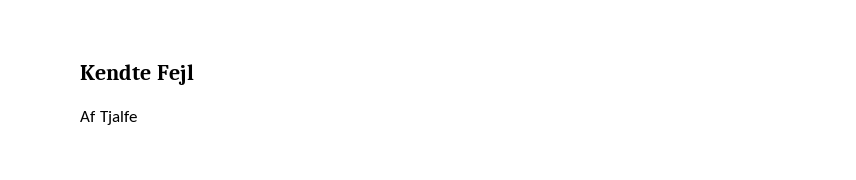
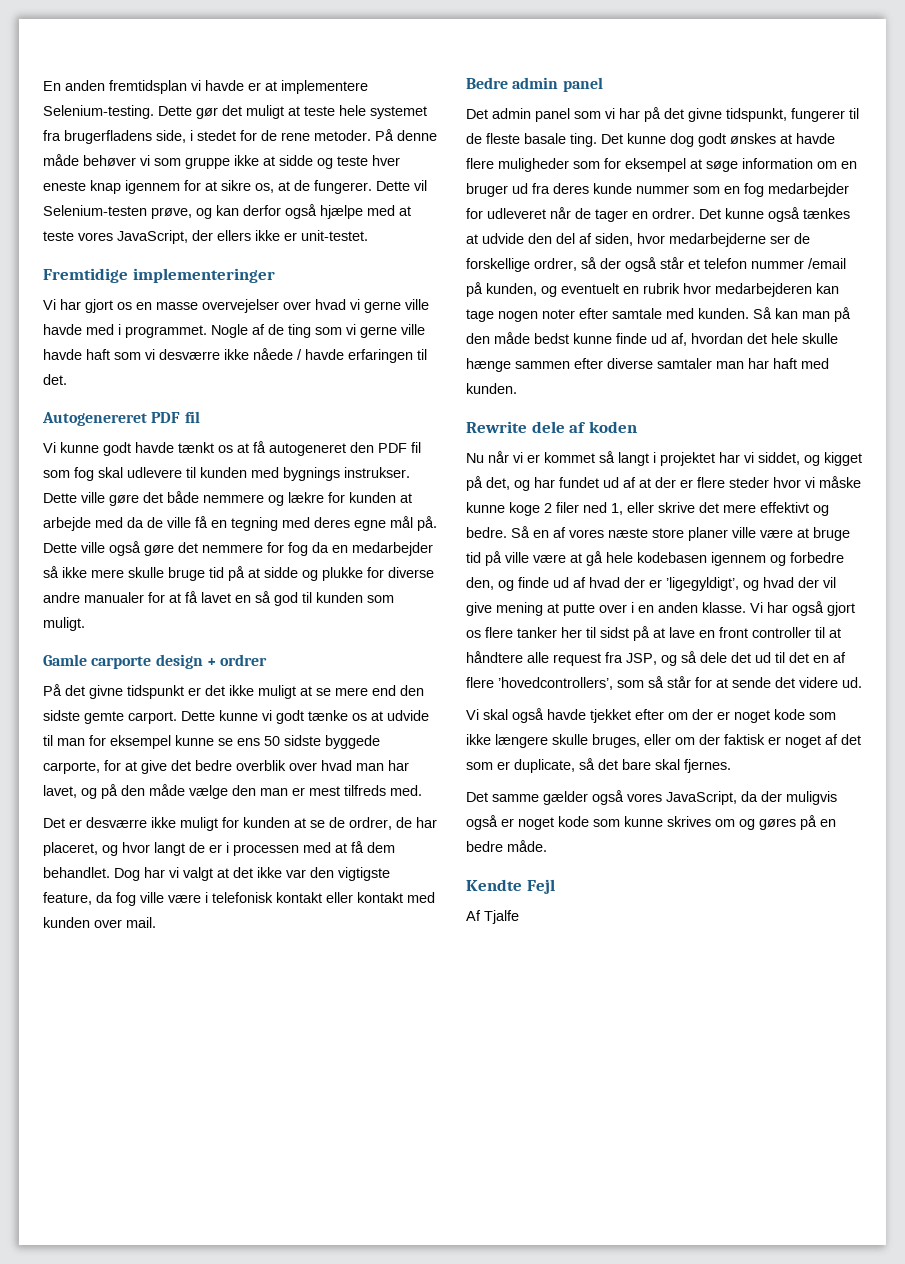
+ En anden fremtidsplan vi havde er at implementere Selenium-testing. Dette gør det muligt at teste hele systemet fra brugerfladens side, i stedet for de rene metoder. På denne måde behøver vi som gruppe ikke at sidde og teste hver eneste knap igennem for at sikre os, at de fungerer. Dette vil Selenium-testen prøve, og kan derfor også hjælpe med at teste vores JavaScript, der ellers ikke er unit-testet.
+ Fremtidige implementeringer
+ Vi har gjort os en masse overvejelser over hvad vi gerne ville havde med i programmet. Nogle af de ting som vi gerne ville havde haft som vi desværre ikke nåede / havde erfaringen til det.
+ Autogenereret PDF fil
+ Vi kunne godt havde tænkt os at få autogeneret den PDF fil som fog skal udlevere til kunden med bygnings instrukser. Dette ville gøre det både nemmere og lækre for kunden at arbejde med da de ville få en tegning med deres egne mål på. Dette ville også gøre det nemmere for fog da en medarbejder så ikke mere skulle bruge tid på at sidde og plukke for diverse andre manualer for at få lavet en så god til kunden som muligt.
+ Gamle carporte design + ordrer
+ På det givne tidspunkt er det ikke muligt at se mere end den sidste gemte carport. Dette kunne vi godt tænke os at udvide til man for eksempel kunne se ens 50 sidste byggede carporte, for at give det bedre overblik over hvad man har lavet, og på den måde vælge den man er mest tilfreds med.
+ Det er desværre ikke muligt for kunden at se de ordrer, de har placeret, og hvor langt de er i processen med at få dem behandlet. Dog har vi valgt at det ikke var den vigtigste feature, da fog ville være i telefonisk kontakt eller kontakt med kunden over mail.
+ Bedre admin panel
+ Det admin panel som vi har på det givne tidspunkt, fungerer til de fleste basale ting. Det kunne dog godt ønskes at havde flere muligheder som for eksempel at søge information om en bruger ud fra deres kunde nummer som en fog medarbejder for udleveret når de tager en ordrer. Det kunne også tænkes at udvide den del af siden, hvor medarbejderne ser de forskellige ordrer, så der også står et telefon nummer /email på kunden, og eventuelt en rubrik hvor medarbejderen kan tage nogen noter efter samtale med kunden. Så kan man på den måde bedst kunne finde ud af, hvordan det hele skulle hænge sammen efter diverse samtaler man har haft med kunden.
+ Rewrite dele af koden
+ Nu når vi er kommet så langt i projektet har vi siddet, og kigget på det, og har fundet ud af at der er flere steder hvor vi måske kunne koge 2 filer ned 1, eller skrive det mere effektivt og bedre. Så en af vores næste store planer ville være at bruge tid på ville være at gå hele kodebasen igennem og forbedre den, og finde ud af hvad der er ’ligegyldigt’, og hvad der vil give mening at putte over i en anden klasse. Vi har også gjort os flere tanker her til sidst på at lave en front controller til at håndtere alle request fra JSP, og så dele det ud til det en af flere ’hovedcontrollers’, som så står for at sende det videre ud.
+ Vi skal også havde tjekket efter om der er noget kode som ikke længere skulle bruges, eller om der faktisk er noget af det som er duplicate, så det bare skal fjernes.
+ Det samme gælder også vores JavaScript, da der muligvis også er noget kode som kunne skrives om og gøres på en bedre måde.

